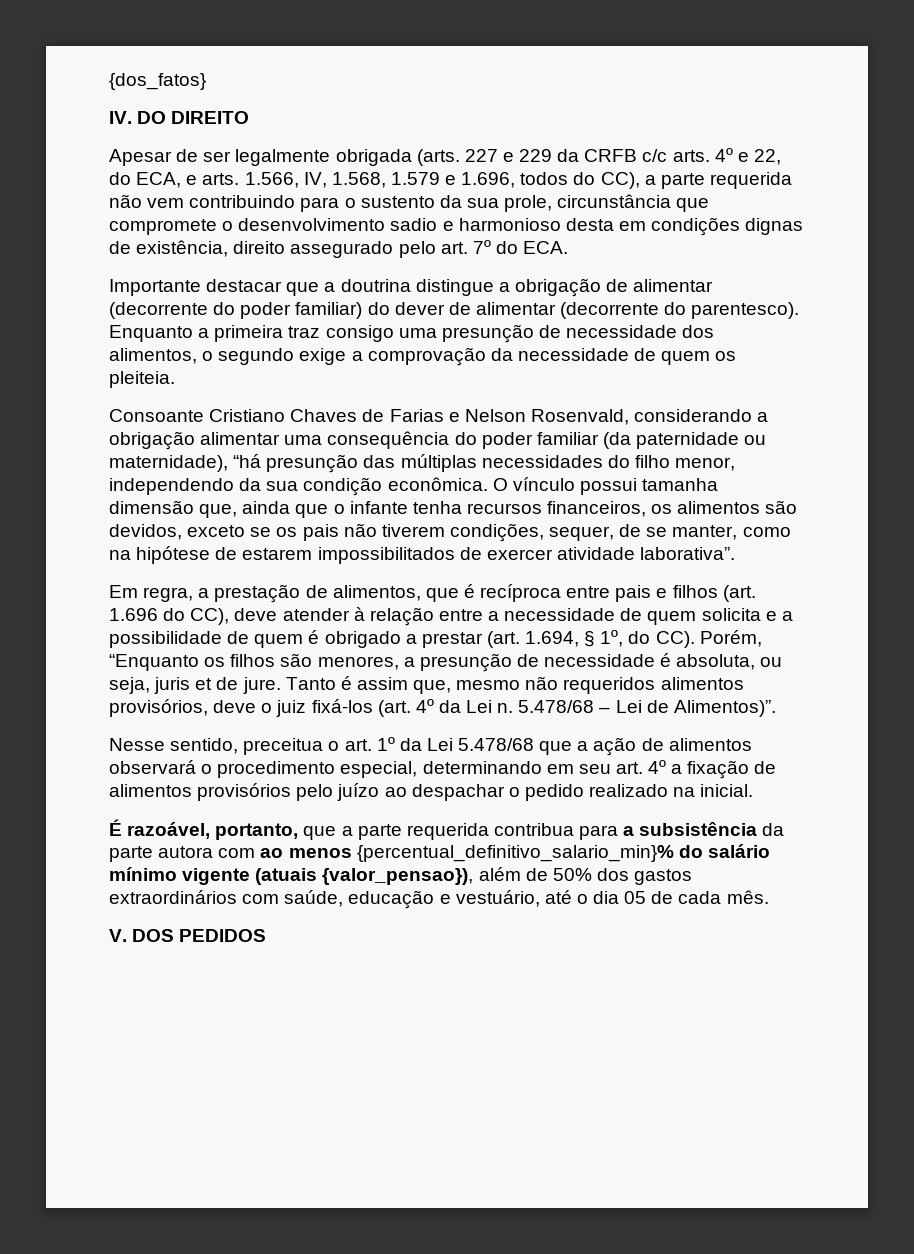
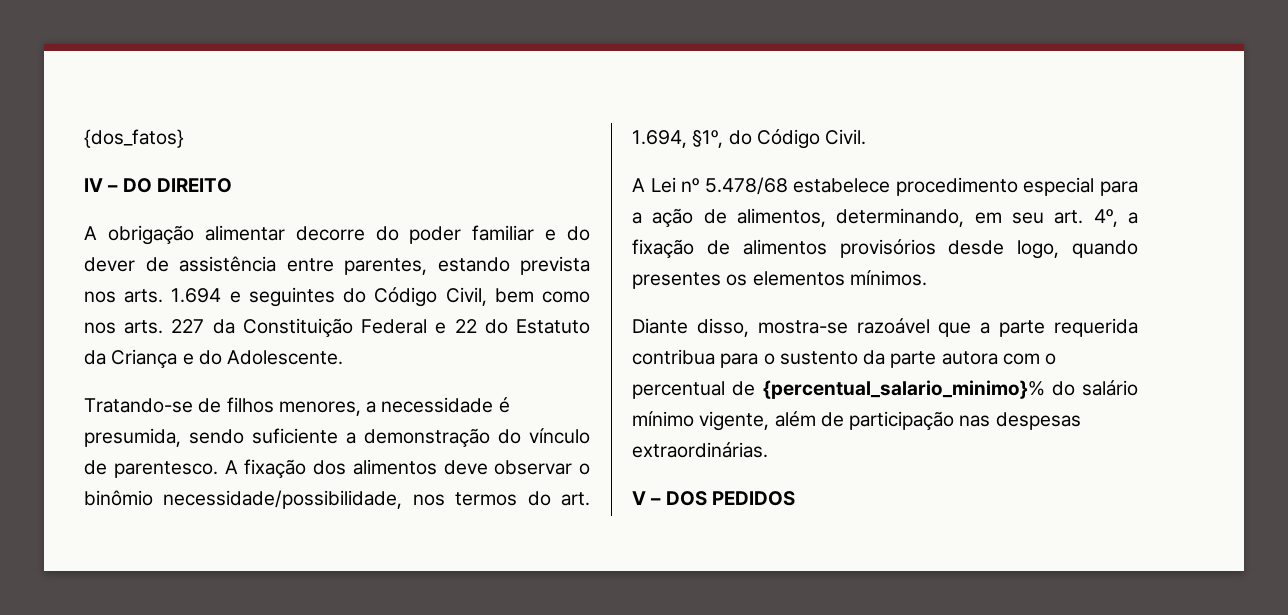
- IV. DO DIREITO
+ IV – DO DIREITO
- Apesar de ser legalmente obrigada (arts. 227 e 229 da CRFB c/c arts. 4º e 22, do ECA, e arts. 1.566, IV, 1.568, 1.579 e 1.696, todos do CC), a parte requerida não vem contribuindo para o sustento da sua prole, circunstância que compromete o desenvolvimento sadio e harmonioso desta em condições dignas de existência, direito assegurado pelo art. 7º do ECA.
- Importante destacar que a doutrina distingue a obrigação de alimentar (decorrente do poder familiar) do dever de alimentar (decorrente do parentesco). Enquanto a primeira traz consigo uma presunção de necessidade dos alimentos, o segundo exige a comprovação da necessidade de quem os pleiteia.
- Consoante Cristiano Chaves de Farias e Nelson Rosenvald, considerando a obrigação alimentar uma consequência do poder familiar (da paternidade ou maternidade), “há presunção das múltiplas necessidades do filho menor, independendo da sua condição econômica. O vínculo possui tamanha dimensão que, ainda que o infante tenha recursos financeiros, os alimentos são devidos, exceto se os pais não tiverem condições, sequer, de se manter, como na hipótese de estarem impossibilitados de exercer atividade laborativa”.
- Em regra, a prestação de alimentos, que é recíproca entre pais e filhos (art. 1.696 do CC), deve atender à relação entre a necessidade de quem solicita e a possibilidade de quem é obrigado a prestar (art. 1.694, § 1º, do CC). Porém, “Enquanto os filhos são menores, a presunção de necessidade é absoluta, ou seja, juris et de jure. Tanto é assim que, mesmo não requeridos alimentos provisórios, deve o juiz fixá-los (art. 4º da Lei n. 5.478/68 – Lei de Alimentos)”.
- Nesse sentido, preceitua o art. 1º da Lei 5.478/68 que a ação de alimentos observará o procedimento especial, determinando em seu art. 4º a fixação de alimentos provisórios pelo juízo ao despachar o pedido realizado na inicial.
- É razoável, portanto, que a parte requerida contribua para a subsistência da parte autora com ao menos {percentual_definitivo_salario_min}% do salário mínimo vigente (atuais {valor_pensao}), além de 50% dos gastos extraordinários com saúde, educação e vestuário, até o dia 05 de cada mês.
- V. DOS PEDIDOS
+ A obrigação alimentar decorre do poder familiar e do dever de assistência entre parentes, estando prevista nos arts. 1.694 e seguintes do Código Civil, bem como nos arts. 227 da Constituição Federal e 22 do Estatuto da Criança e do Adolescente.
+ Tratando-se de filhos menores, a necessidade é presumida, sendo suficiente a demonstração do vínculo de parentesco. A fixação dos alimentos deve observar o binômio necessidade/possibilidade, nos termos do art. 1.694, §1º, do Código Civil.
+ A Lei nº 5.478/68 estabelece procedimento especial para a ação de alimentos, determinando, em seu art. 4º, a fixação de alimentos provisórios desde logo, quando presentes os elementos mínimos.
+ Diante disso, mostra-se razoável que a parte requerida contribua para o sustento da parte autora com o percentual de {percentual_salario_minimo}% do salário mínimo vigente, além de participação nas despesas extraordinárias.
+ V – DOS PEDIDOS

